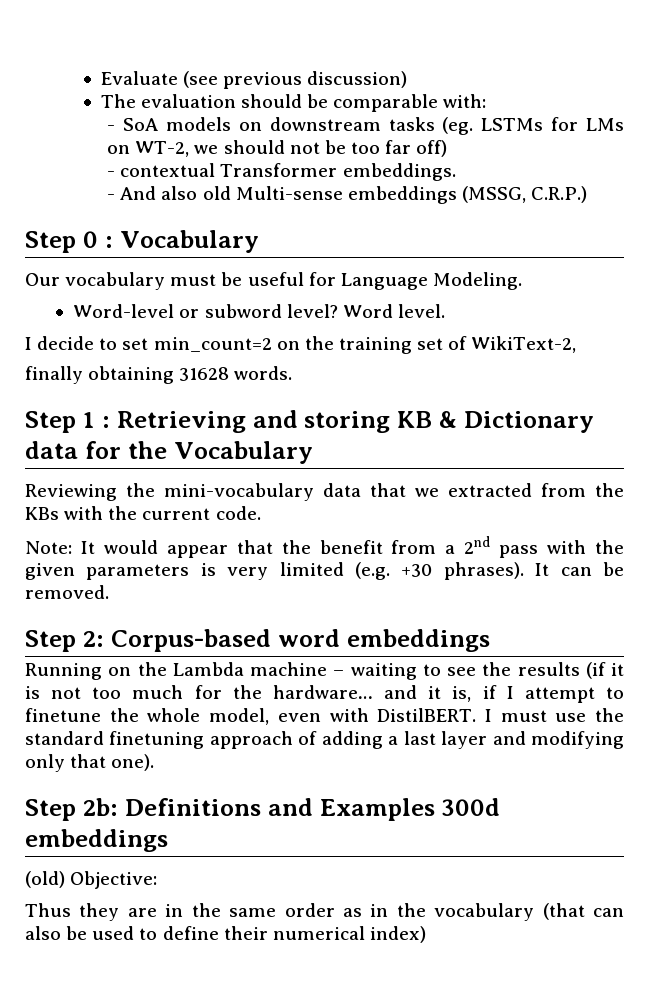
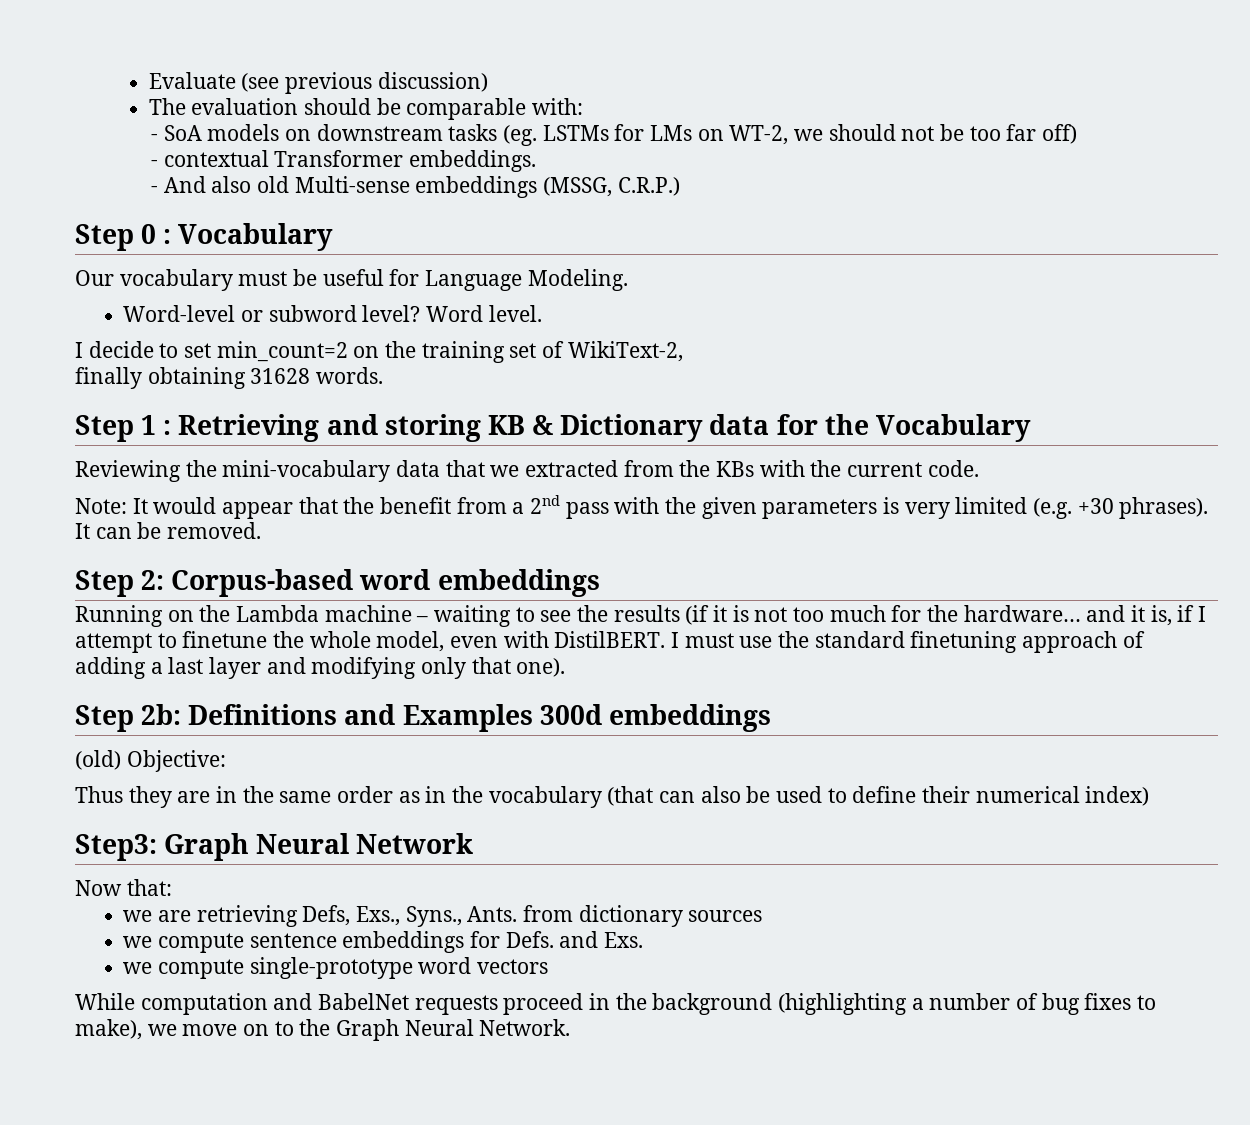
+ Step3: Graph Neural Network
+ Now that:
+ we are retrieving Defs, Exs., Syns., Ants. from dictionary sources
+ we compute sentence embeddings for Defs. and Exs.
+ we compute single-prototype word vectors
+ While computation and BabelNet requests proceed in the background (highlighting a number of bug fixes to make), we move on to the Graph Neural Network.

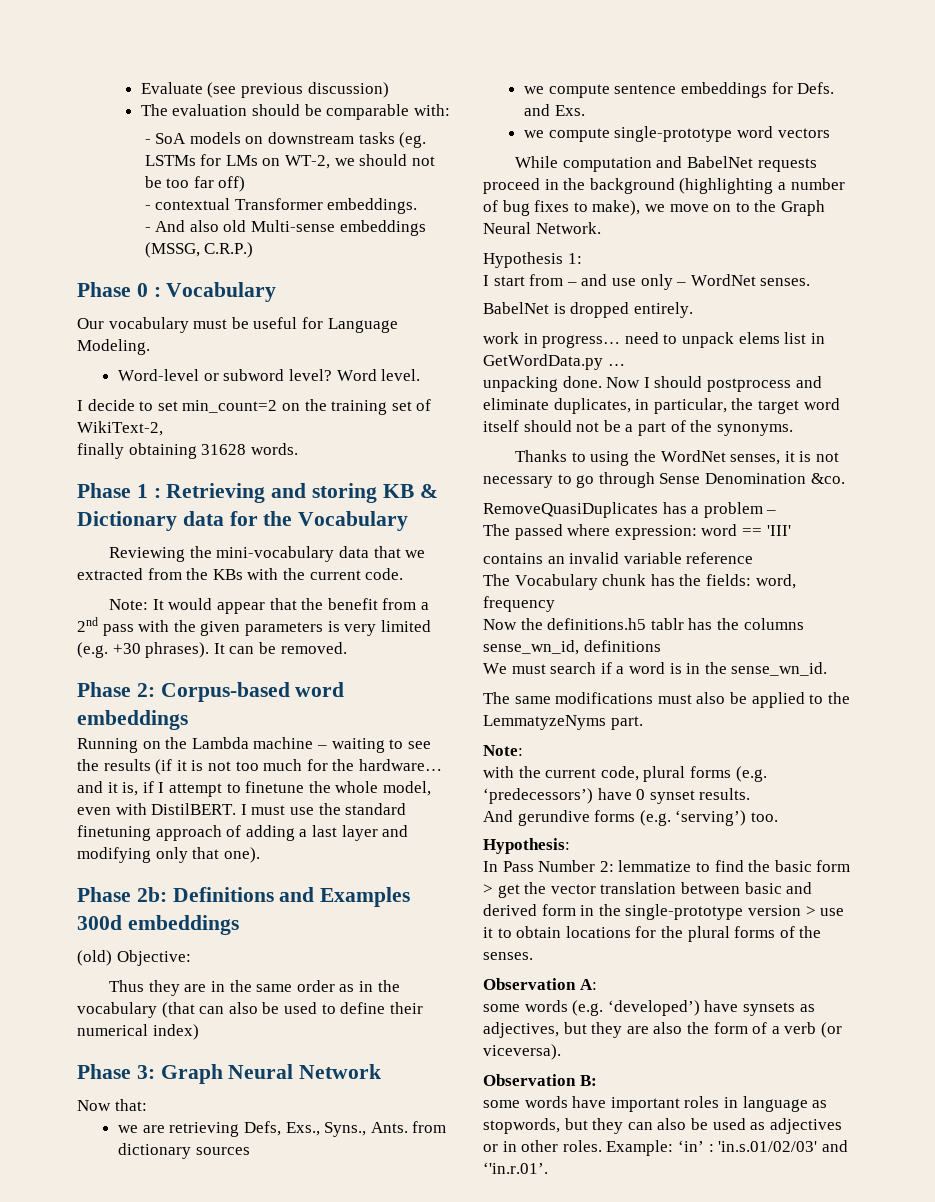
- Step 0 : Vocabulary
+ Phase 0 : Vocabulary
- Step 1 : Retrieving and storing KB & Dictionary data for the Vocabulary
+ Phase 1 : Retrieving and storing KB & Dictionary data for the Vocabulary
- Step 2: Corpus-based word embeddings
+ Phase 2: Corpus-based word embeddings
- Step 2b: Definitions and Examples 300d embeddings
+ Phase 2b: Definitions and Examples 300d embeddings
- Step3: Graph Neural Network
+ Phase 3: Graph Neural Network
+ Hypothesis 1:
+ I start from – and use only – WordNet senses.
+ BabelNet is dropped entirely.
+ work in progress… need to unpack elems list in GetWordData.py …
+ unpacking done. Now I should postprocess and eliminate duplicates, in particular, the target word itself should not be a part of the synonyms.
+ Thanks to using the WordNet senses, it is not necessary to go through Sense Denomination &co.
+ RemoveQuasiDuplicates has a problem –
+ The passed where expression: word == 'III'
+ contains an invalid variable reference
+ The Vocabulary chunk has the fields: word, frequency
+ Now the definitions.h5 tablr has the columns sense_wn_id, definitions
+ We must search if a word is in the sense_wn_id.
+ The same modifications must also be applied to the LemmatyzeNyms part.
+ Note:
+ with the current code, plural forms (e.g. ‘predecessors’) have 0 synset results.
+ And gerundive forms (e.g. ‘serving’) too.
+ Hypothesis:
+ In Pass Number 2: lemmatize to find the basic form > get the vector translation between basic and derived form in the single-prototype version > use it to obtain locations for the plural forms of the senses.
+ Observation A:
+ some words (e.g. ‘developed’) have synsets as adjectives, but they are also the form of a verb (or viceversa).
+ Observation B:
+ some words have important roles in language as stopwords, but they can also be used as adjectives or in other roles. Example: ‘in’ : 'in.s.01/02/03' and ‘'in.r.01’.

